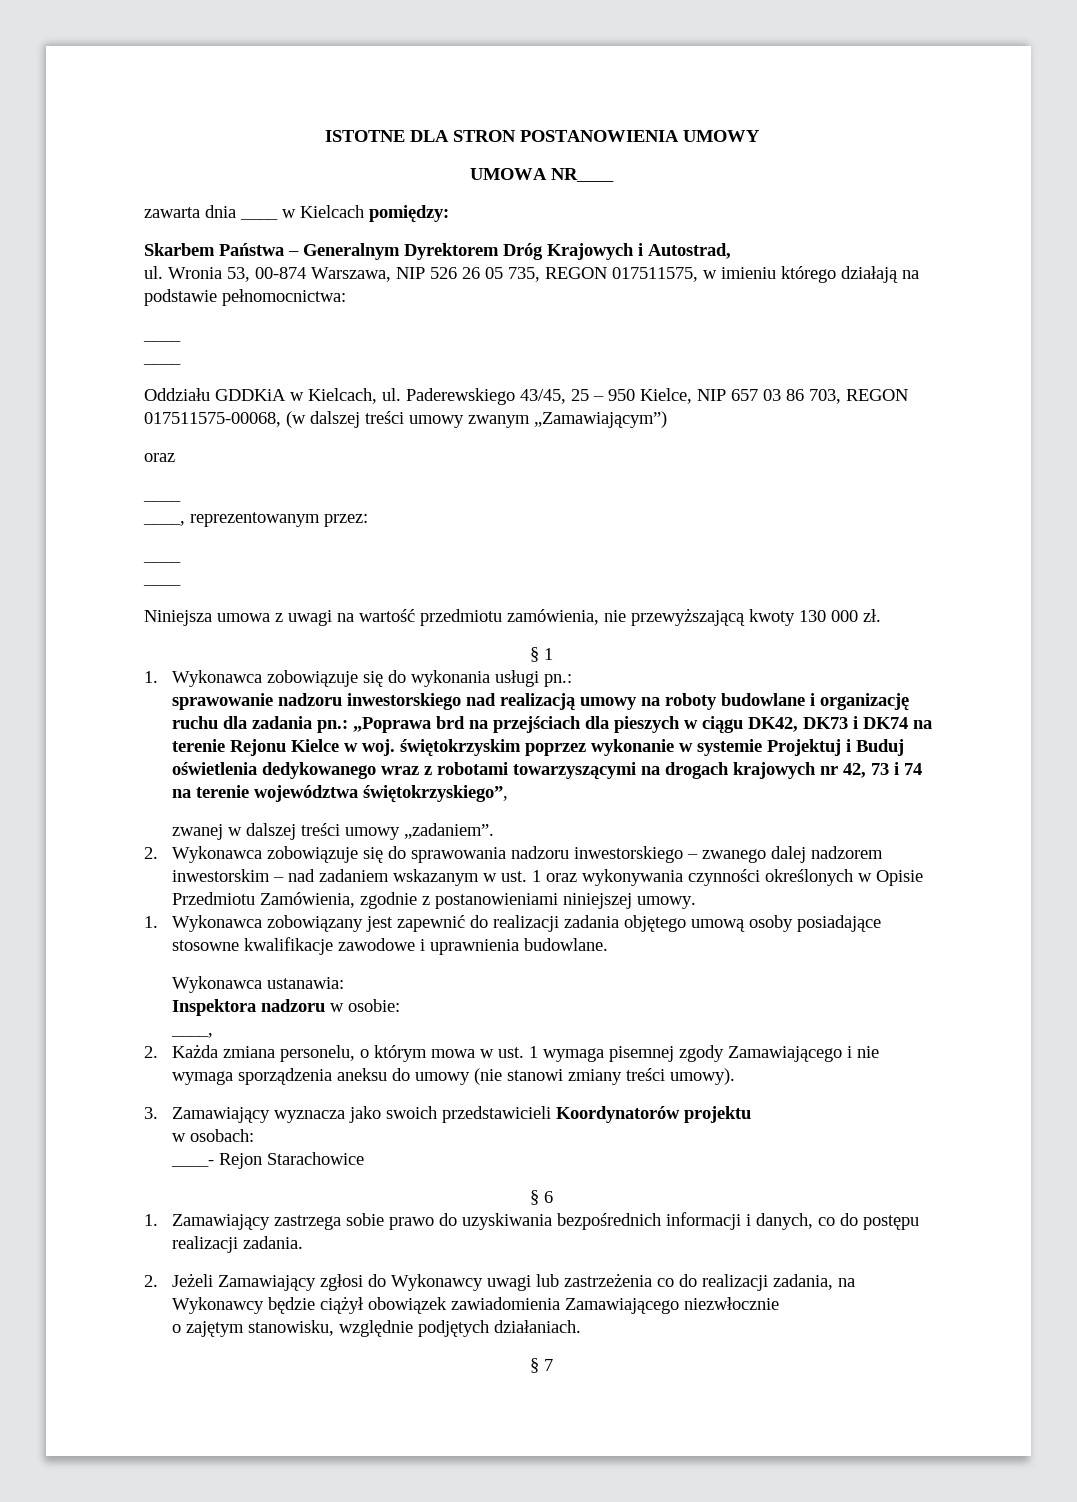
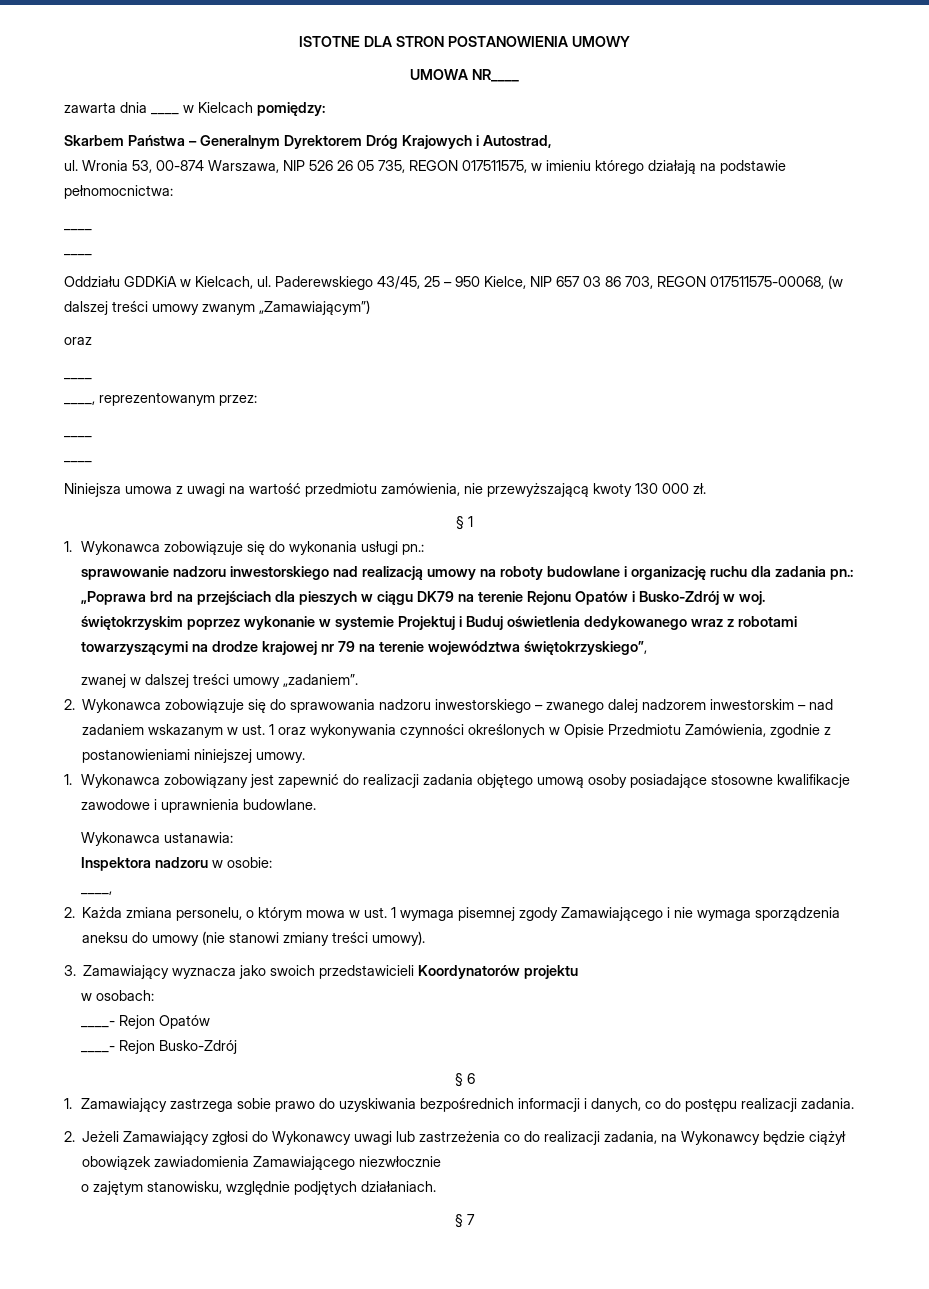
- sprawowanie nadzoru inwestorskiego nad realizacją umowy na roboty budowlane i organizację ruchu dla zadania pn.: „Poprawa brd na przejściach dla pieszych w ciągu DK42, DK73 i DK74 na terenie Rejonu Kielce w woj. świętokrzyskim poprzez wykonanie w systemie Projektuj i Buduj oświetlenia dedykowanego wraz z robotami towarzyszącymi na drogach krajowych nr 42, 73 i 74 na terenie województwa świętokrzyskiego”,
+ sprawowanie nadzoru inwestorskiego nad realizacją umowy na roboty budowlane i organizację ruchu dla zadania pn.: „Poprawa brd na przejściach dla pieszych w ciągu DK79 na terenie Rejonu Opatów i Busko-Zdrój w woj. świętokrzyskim poprzez wykonanie w systemie Projektuj i Buduj oświetlenia dedykowanego wraz z robotami towarzyszącymi na drodze krajowej nr 79 na terenie województwa świętokrzyskiego”,
- ____- Rejon Starachowice
+ ____- Rejon Opatów
+ ____- Rejon Busko-Zdrój

